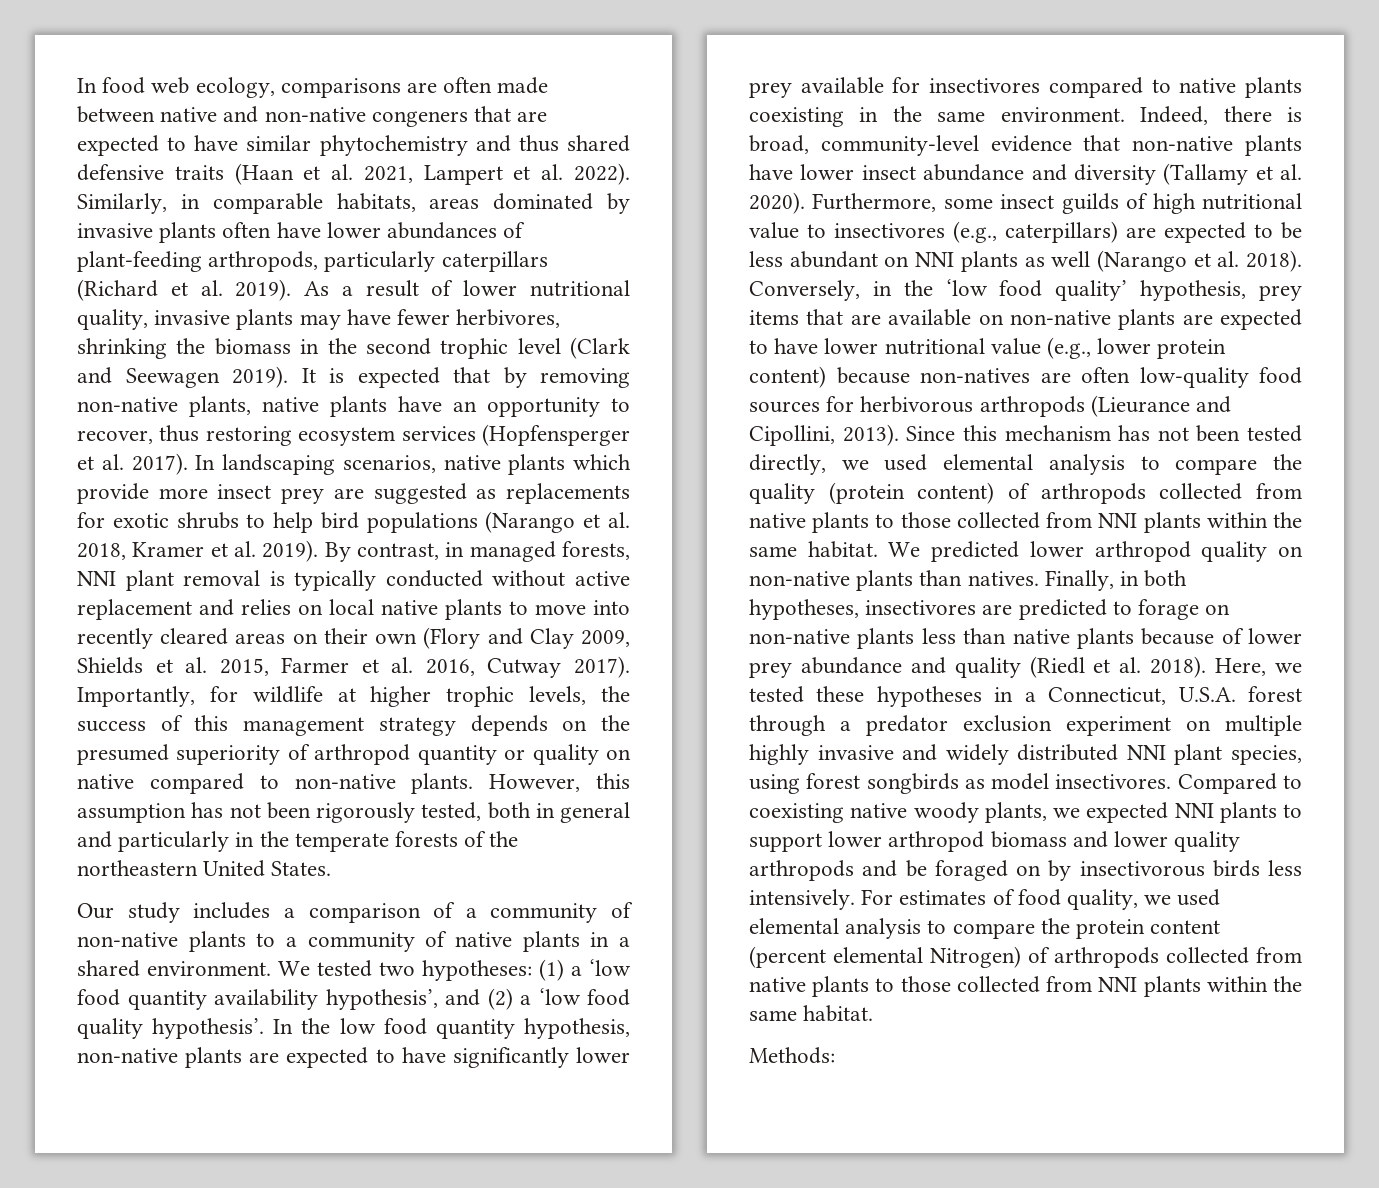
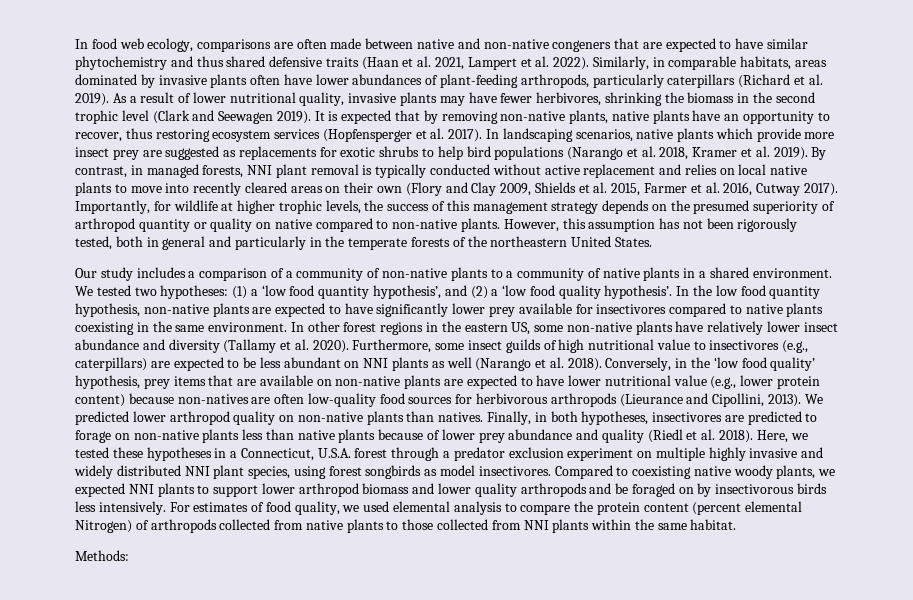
- We tested two hypotheses: (1) a ‘low food quantity availability hypothesis’, and (2) a ‘low food quality hypothesis’.
+ We tested two hypotheses: (1) a ‘low food quantity hypothesis’, and (2) a ‘low food quality hypothesis’.
- Indeed, there is broad, community-level evidence that non-native plants have lower insect abundance and diversity (Tallamy et al. 2020).
+ In other forest regions in the eastern US, some non-native plants have relatively lower insect abundance and diversity (Tallamy et al. 2020).
- Since this mechanism has not been tested directly, we used elemental analysis to compare the quality (protein content) of arthropods collected from native plants to those collected from NNI plants within the same habitat.

